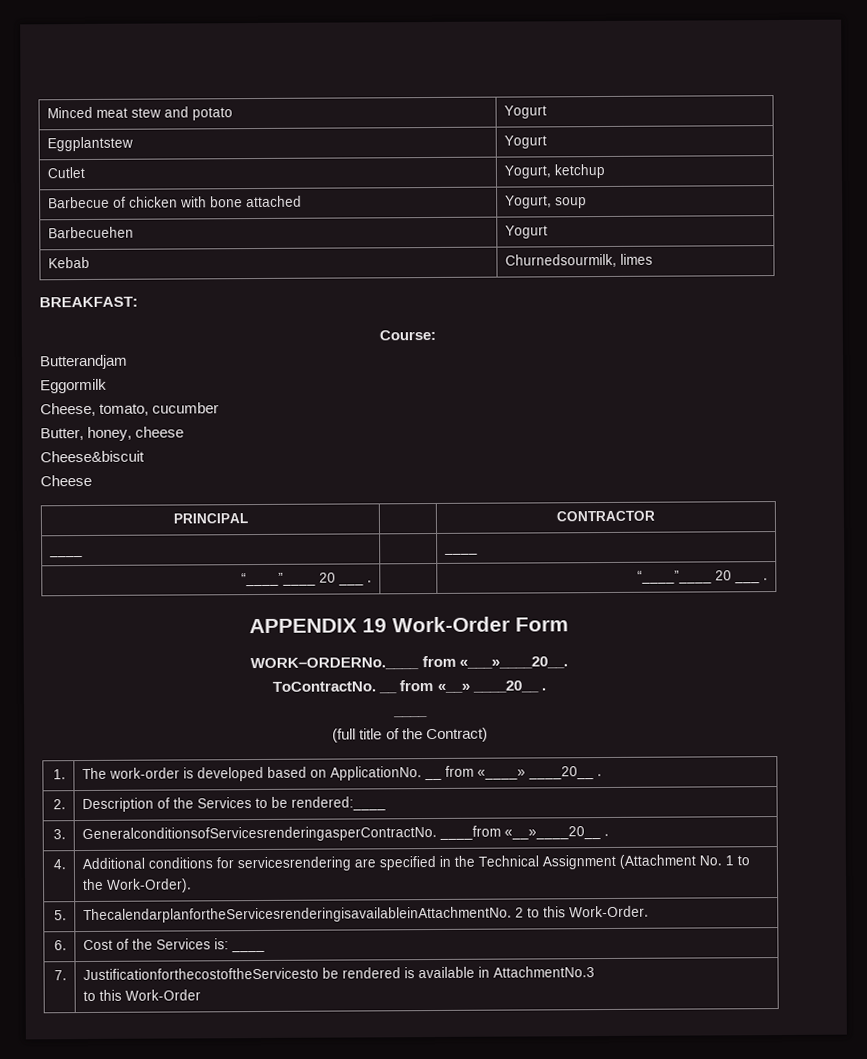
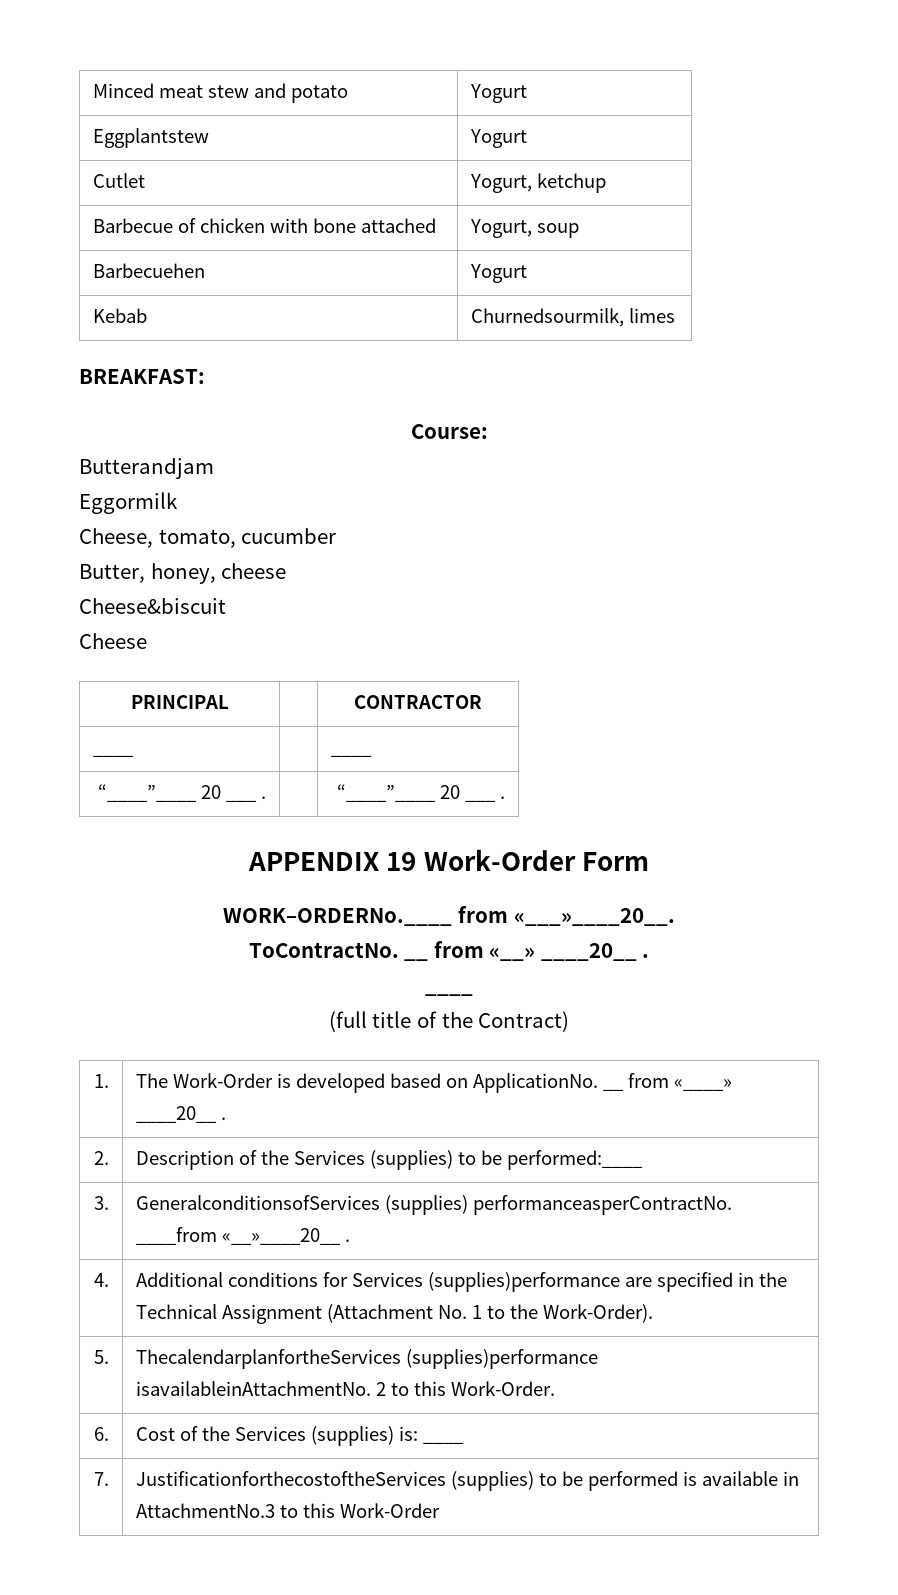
- 1. | The work-order is developed based on ApplicationNo. __ from «____» ____20__ .
+ 1. | The Work-Order is developed based on ApplicationNo. __ from «____» ____20__ .
- 2. | Description of the Services to be rendered:____
+ 2. | Description of the Services (supplies) to be performed:____
- 3. | GeneralconditionsofServicesrenderingasperContractNo. ____from «__»____20__ .
+ 3. | GeneralconditionsofServices (supplies) performanceasperContractNo. ____from «__»____20__ .
- 4. | Additional conditions for servicesrendering are specified in the Technical Assignment (Attachment No. 1 to the Work-Order).
+ 4. | Additional conditions for Services (supplies)performance are specified in the Technical Assignment (Attachment No. 1 to the Work-Order).
- 5. | ThecalendarplanfortheServicesrenderingisavailableinAttachmentNo. 2 to this Work-Order.
+ 5. | ThecalendarplanfortheServices (supplies)performance isavailableinAttachmentNo. 2 to this Work-Order.
- 6. | Cost of the Services is: ____
+ 6. | Cost of the Services (supplies) is: ____
- 7. | JustificationforthecostoftheServicesto be rendered is available in AttachmentNo.3
- to this Work-Order
+ 7. | JustificationforthecostoftheServices (supplies) to be performed is available in AttachmentNo.3 to this Work-Order

